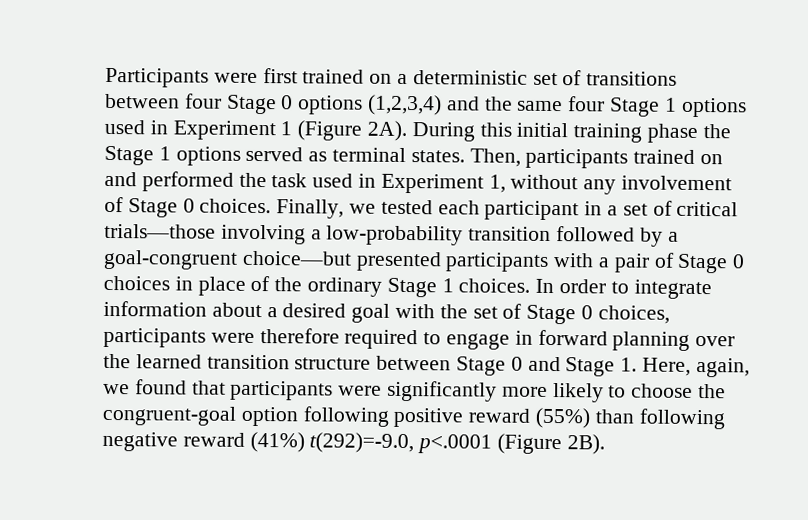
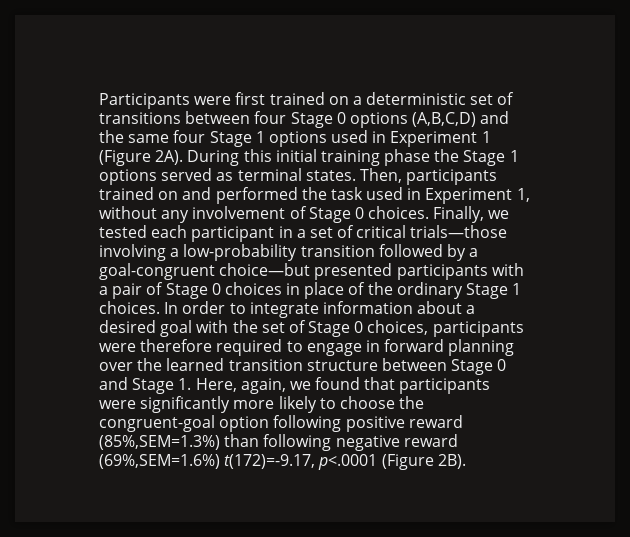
- Participants were first trained on a deterministic set of transitions between four Stage 0 options (1,2,3,4) and the same four Stage 1 options used in Experiment 1 (Figure 2A).
+ Participants were first trained on a deterministic set of transitions between four Stage 0 options (A,B,C,D) and the same four Stage 1 options used in Experiment 1 (Figure 2A).
- In order to integrate information about a desired goal with the set of Stage 0 choices, participants were therefore required to engage in forward planning over the learned transition structure between Stage 0 and Stage 1. Here, again, we found that participants were significantly more likely to choose the congruent-goal option following positive reward (55%) than following negative reward (41%) t(292)=-9.0, p<.0001 (Figure 2B).
+ In order to integrate information about a desired goal with the set of Stage 0 choices, participants were therefore required to engage in forward planning over the learned transition structure between Stage 0 and Stage 1. Here, again, we found that participants were significantly more likely to choose the congruent-goal option following positive reward (85%,SEM=1.3%) than following negative reward (69%,SEM=1.6%) t(172)=-9.17, p<.0001 (Figure 2B).

